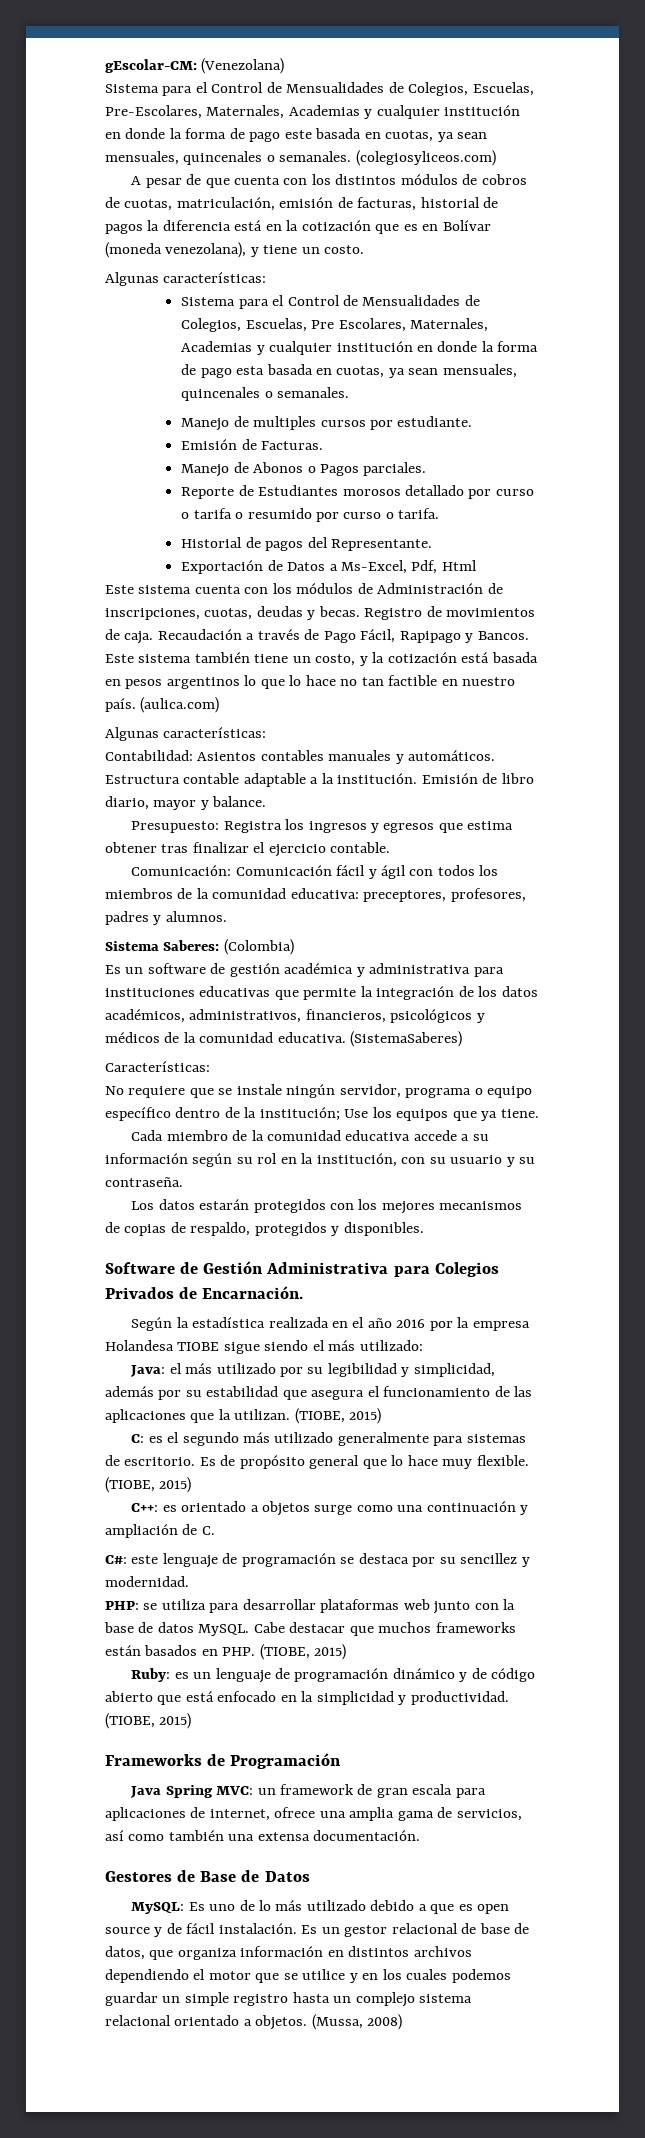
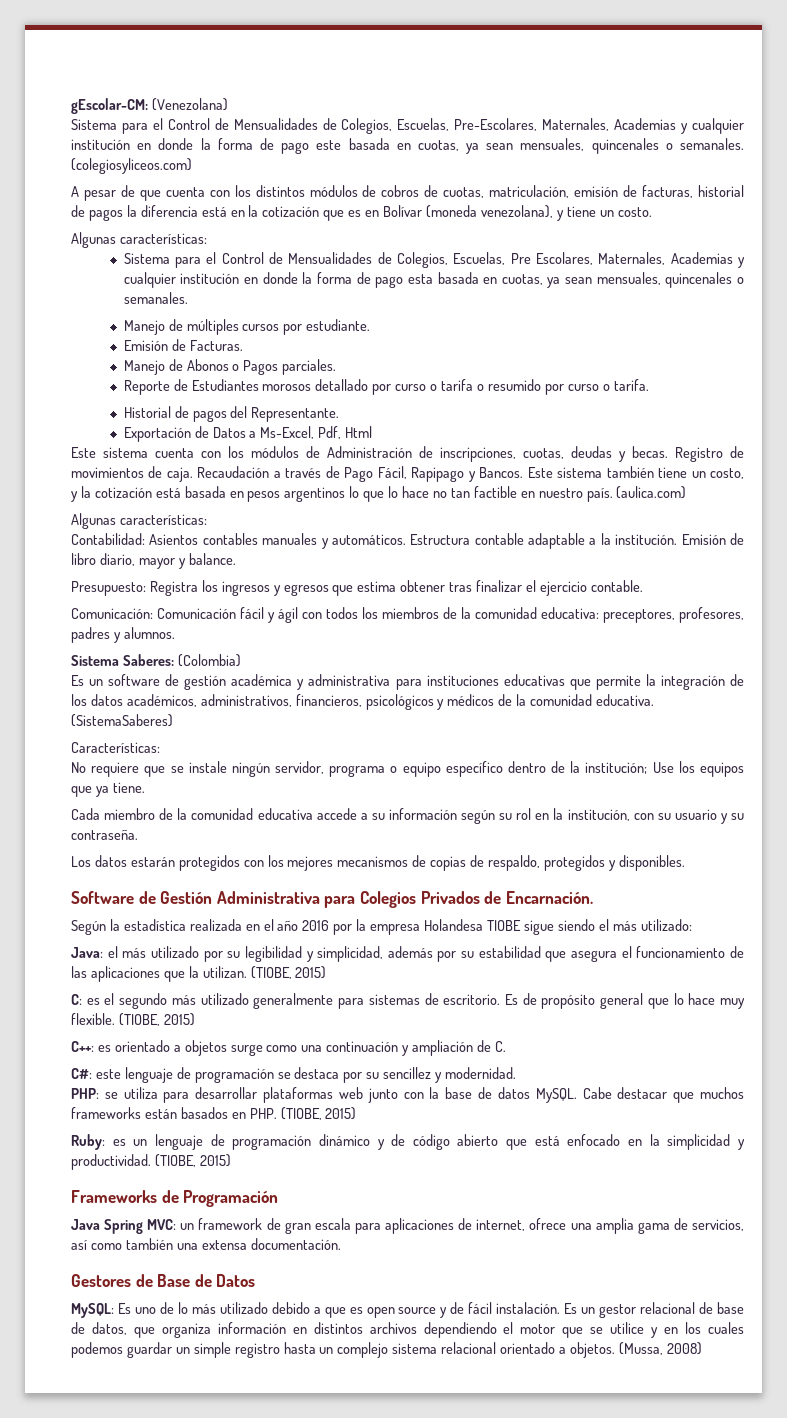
- Manejo de multiples cursos por estudiante.
+ Manejo de múltiples cursos por estudiante.

